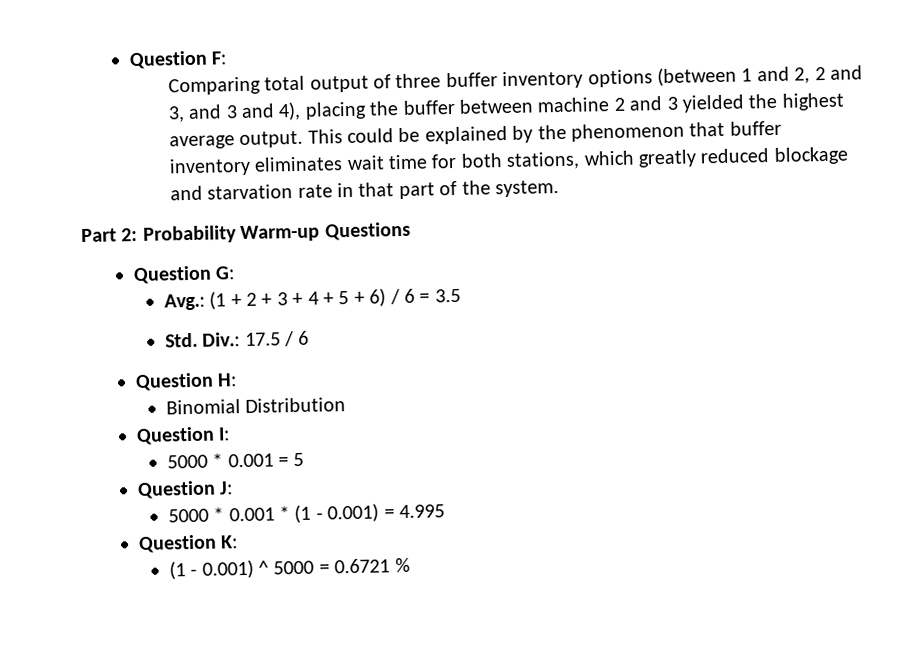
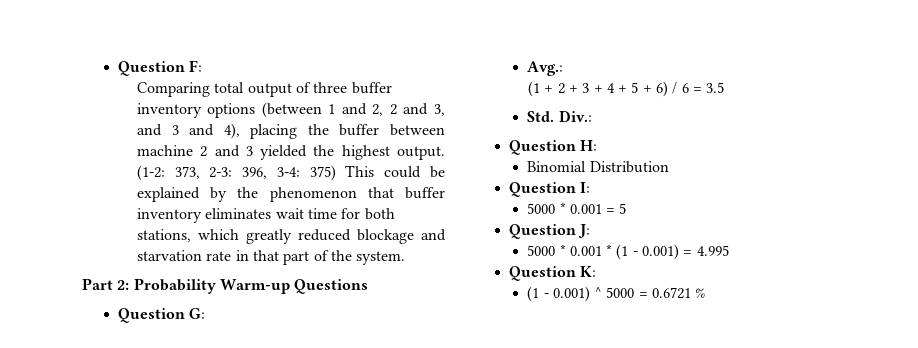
- Comparing total output of three buffer inventory options (between 1 and 2, 2 and 3, and 3 and 4), placing the buffer between machine 2 and 3 yielded the highest average output. This could be explained by the phenomenon that buffer inventory eliminates wait time for both stations, which greatly reduced blockage and starvation rate in that part of the system.
+ Comparing total output of three buffer inventory options (between 1 and 2, 2 and 3, and 3 and 4), placing the buffer between machine 2 and 3 yielded the highest output. (1-2: 373, 2-3: 396, 3-4: 375) This could be explained by the phenomenon that buffer inventory eliminates wait time for both stations, which greatly reduced blockage and starvation rate in that part of the system.
- Avg.: (1 + 2 + 3 + 4 + 5 + 6) / 6 = 3.5
+ Avg.:
+ (1 + 2 + 3 + 4 + 5 + 6) / 6 = 3.5
- Std. Div.: 17.5 / 6
+ Std. Div.:

